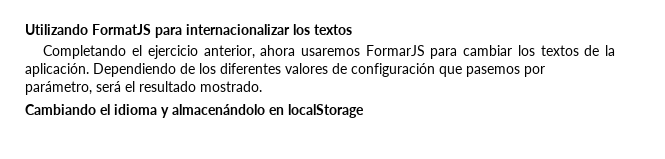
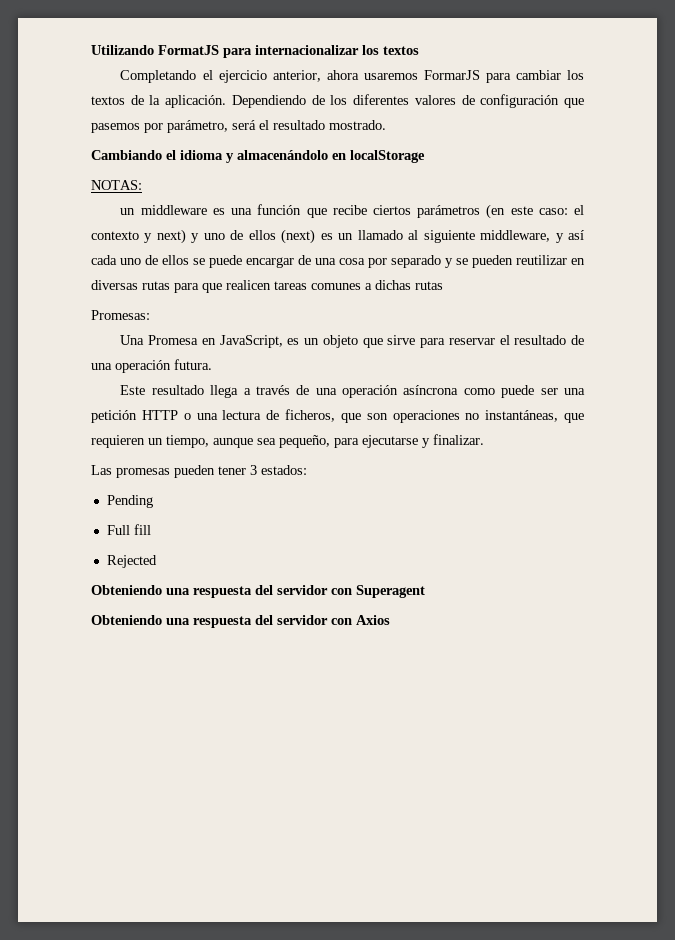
+ NOTAS:
+ un middleware es una función que recibe ciertos parámetros (en este caso: el contexto y next) y uno de ellos (next) es un llamado al siguiente middleware, y así cada uno de ellos se puede encargar de una cosa por separado y se pueden reutilizar en diversas rutas para que realicen tareas comunes a dichas rutas
+ Promesas:
+ Una Promesa en JavaScript, es un objeto que sirve para reservar el resultado de una operación futura.
+ Este resultado llega a través de una operación asíncrona como puede ser una petición HTTP o una lectura de ficheros, que son operaciones no instantáneas, que requieren un tiempo, aunque sea pequeño, para ejecutarse y finalizar.
+ Las promesas pueden tener 3 estados:
+ Pending
+ Full fill
+ Rejected
+ Obteniendo una respuesta del servidor con Superagent
+ Obteniendo una respuesta del servidor con Axios

